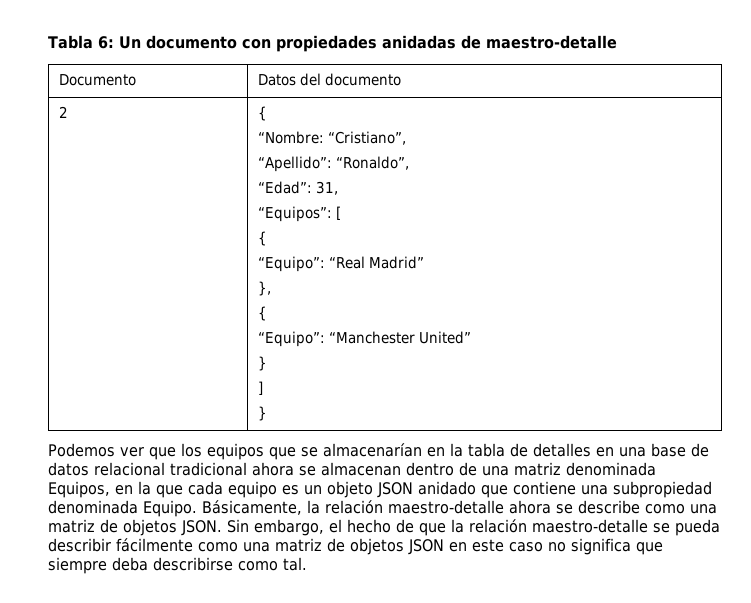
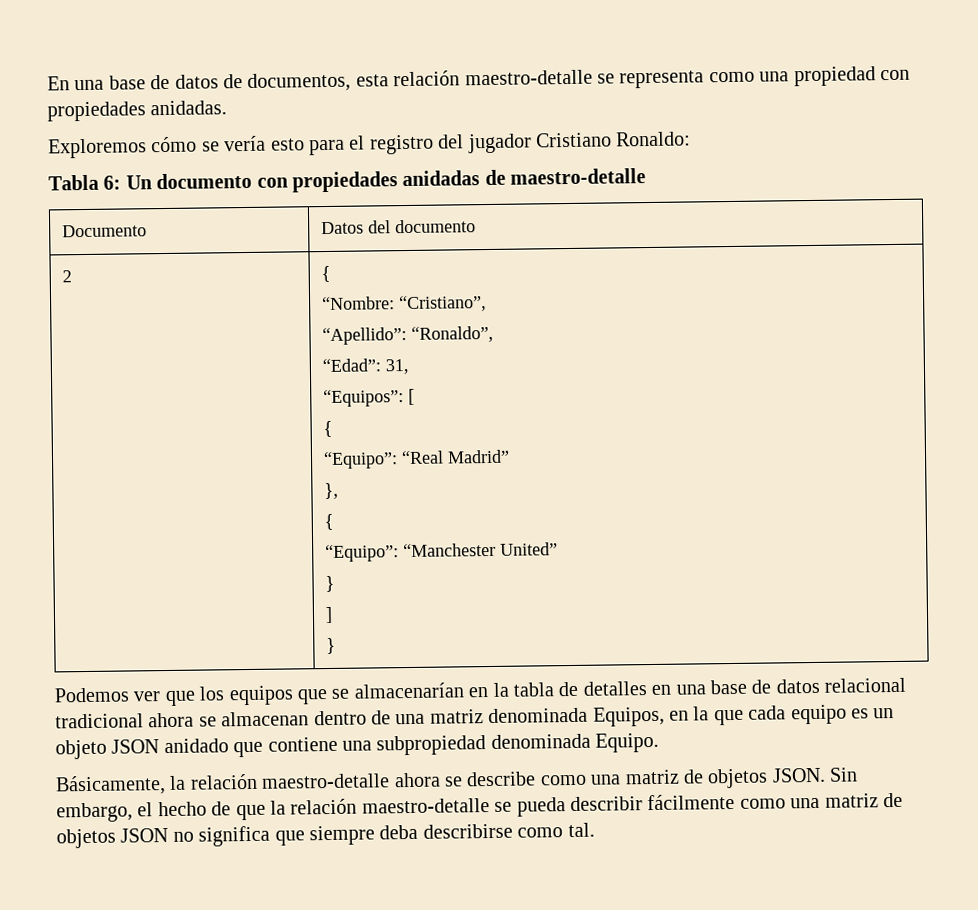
+ En una base de datos de documentos, esta relación maestro-detalle se representa como una propiedad con propiedades anidadas.
+ Exploremos cómo se vería esto para el registro del jugador Cristiano Ronaldo:
- Podemos ver que los equipos que se almacenarían en la tabla de detalles en una base de datos relacional tradicional ahora se almacenan dentro de una matriz denominada Equipos, en la que cada equipo es un objeto JSON anidado que contiene una subpropiedad denominada Equipo. Básicamente, la relación maestro-detalle ahora se describe como una matriz de objetos JSON.
+ Podemos ver que los equipos que se almacenarían en la tabla de detalles en una base de datos relacional tradicional ahora se almacenan dentro de una matriz denominada Equipos, en la que cada equipo es un objeto JSON anidado que contiene una subpropiedad denominada Equipo.
+ Básicamente, la relación maestro-detalle ahora se describe como una matriz de objetos JSON.
- Sin embargo, el hecho de que la relación maestro-detalle se pueda describir fácilmente como una matriz de objetos JSON en este caso no significa que siempre deba describirse como tal.
+ Sin embargo, el hecho de que la relación maestro-detalle se pueda describir fácilmente como una matriz de objetos JSON no significa que siempre deba describirse como tal.

